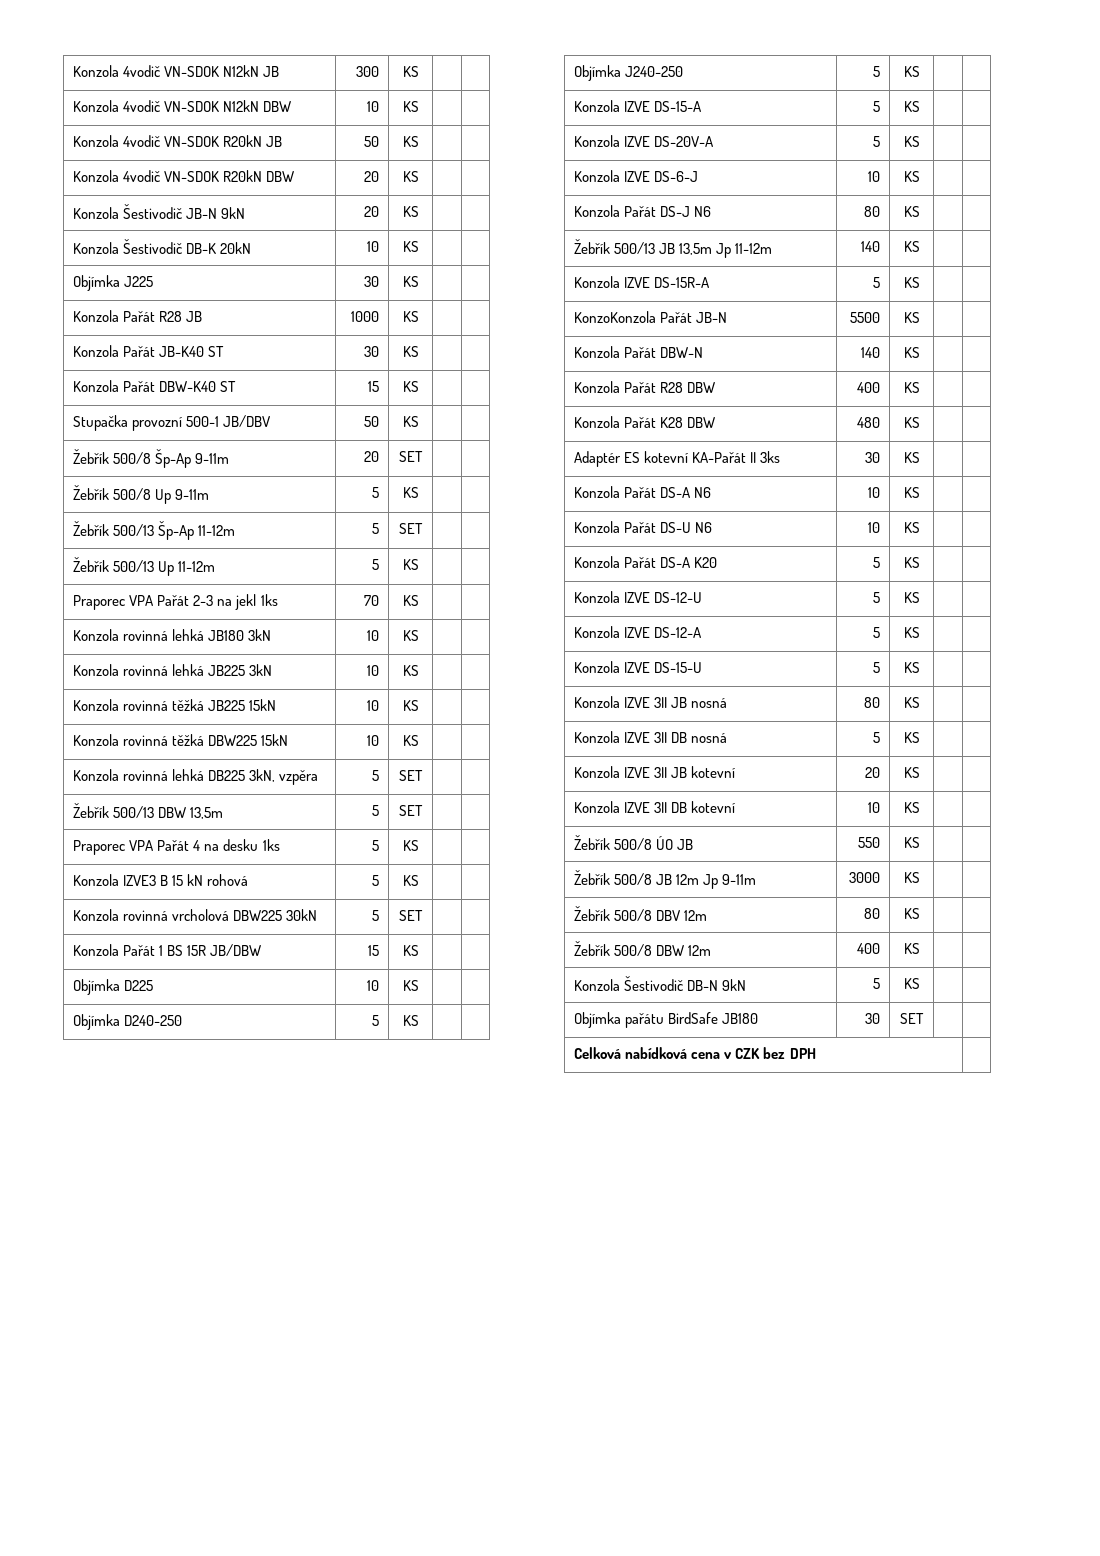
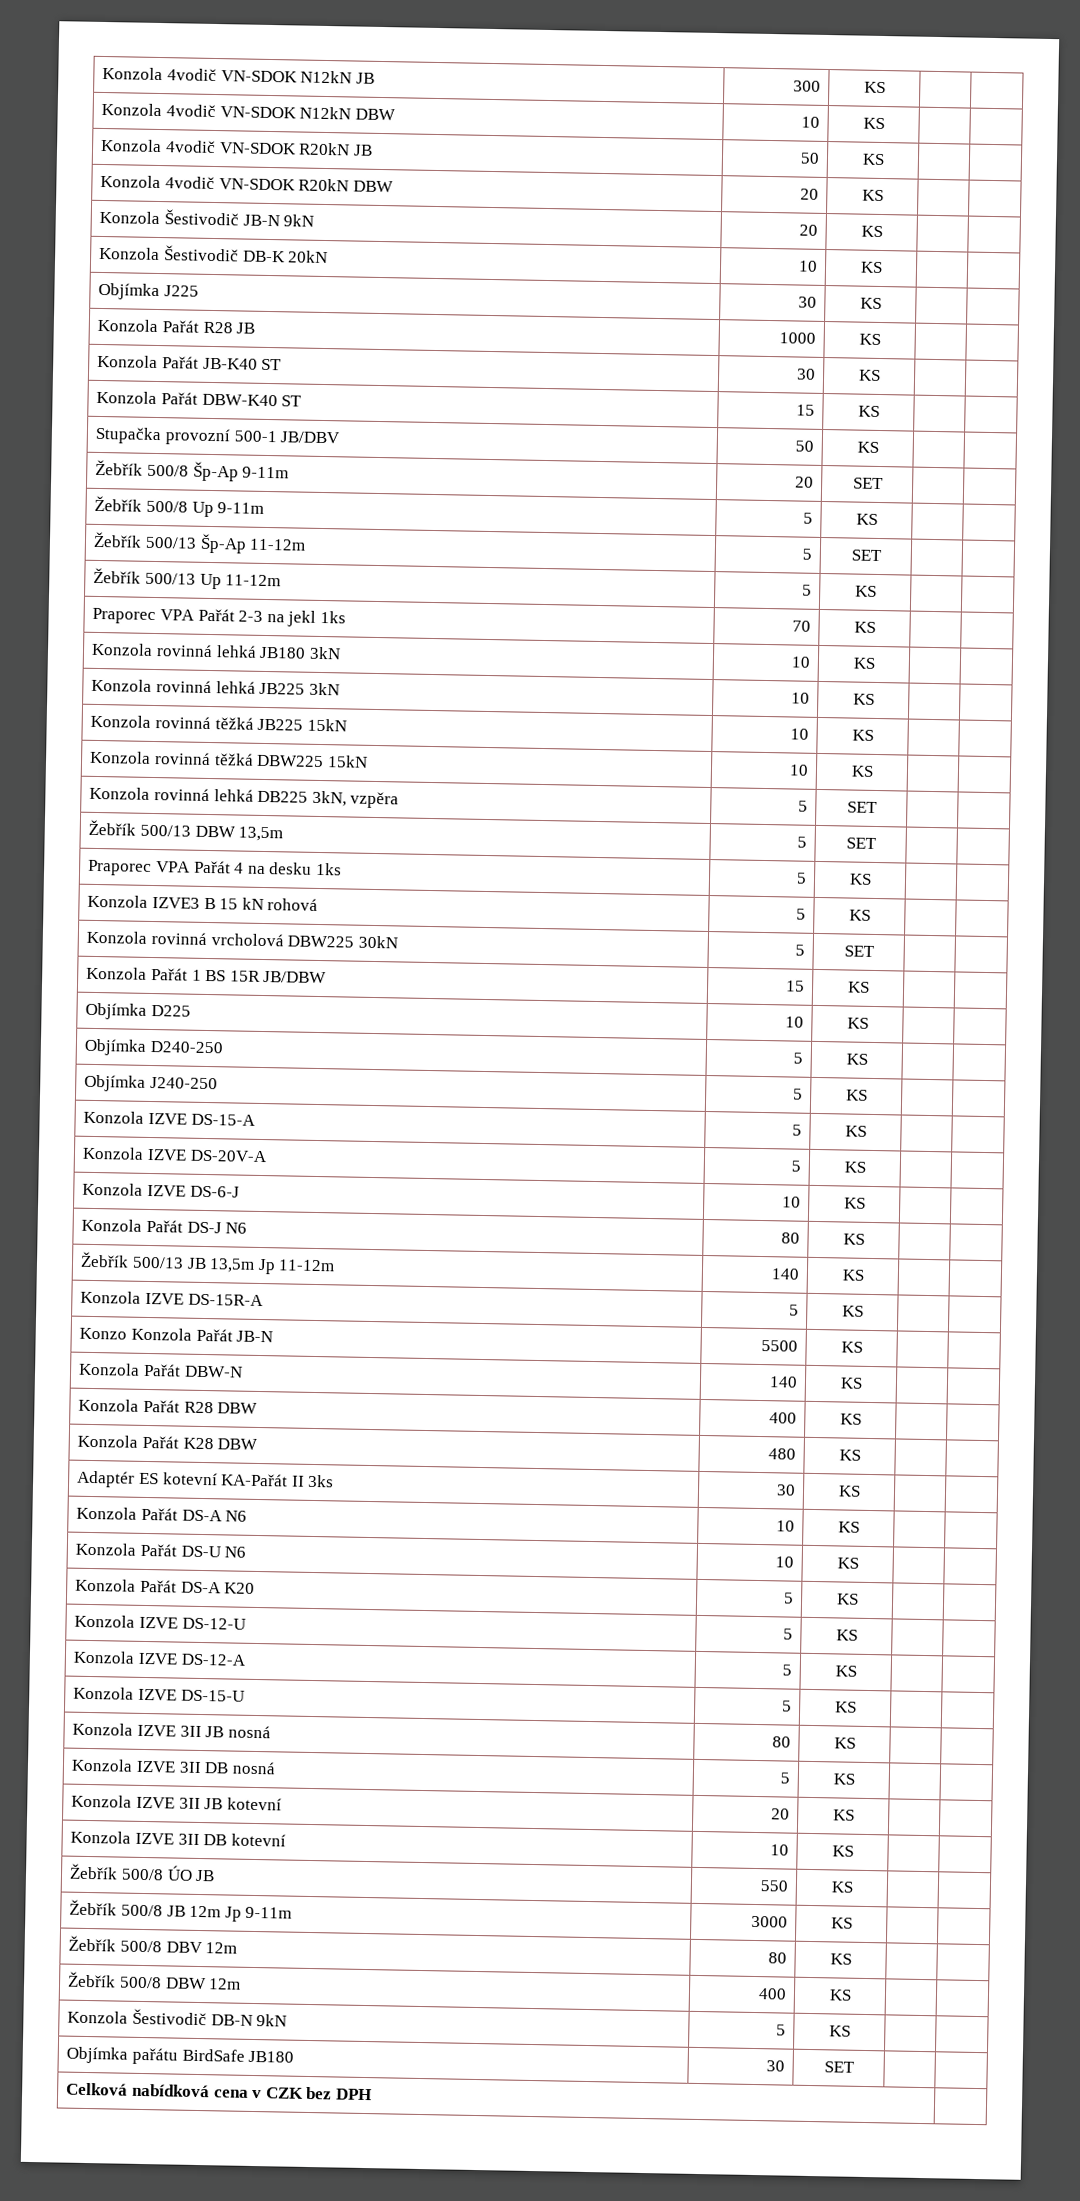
- KonzoKonzola Pařát JB-N | 5500 | KS | |
+ Konzo Konzola Pařát JB-N | 5500 | KS | |

